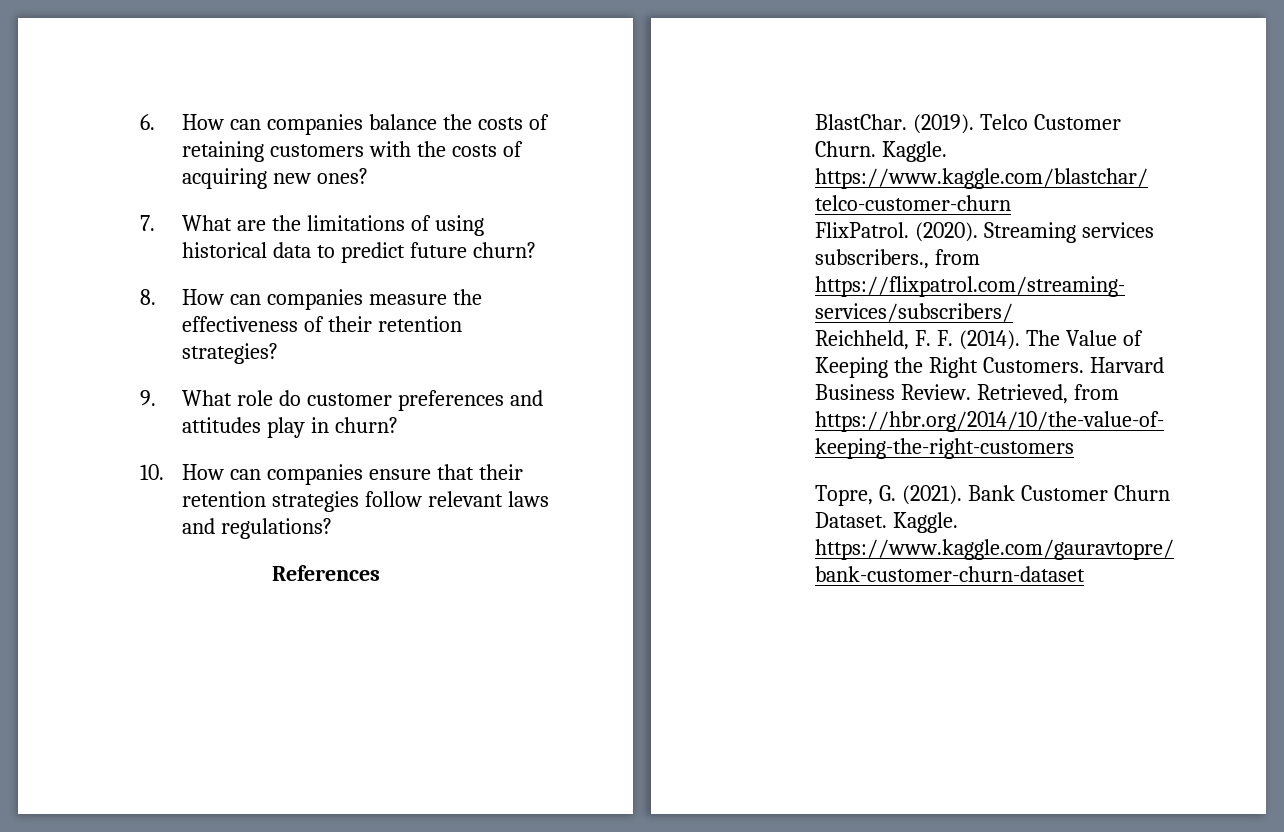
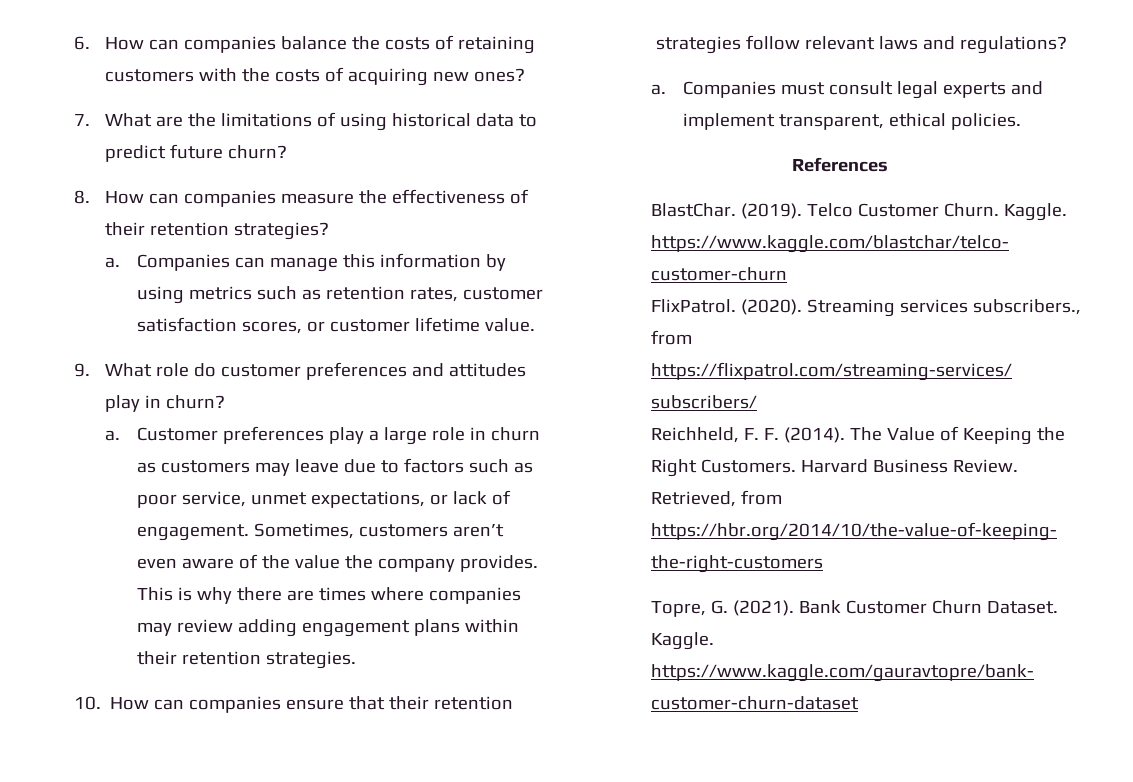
+ a. Companies can manage this information by using metrics such as retention rates, customer satisfaction scores, or customer lifetime value.
+ a. Customer preferences play a large role in churn as customers may leave due to factors such as poor service, unmet expectations, or lack of engagement. Sometimes, customers aren’t even aware of the value the company provides. This is why there are times where companies may review adding engagement plans within their retention strategies.
+ a. Companies must consult legal experts and implement transparent, ethical policies.

